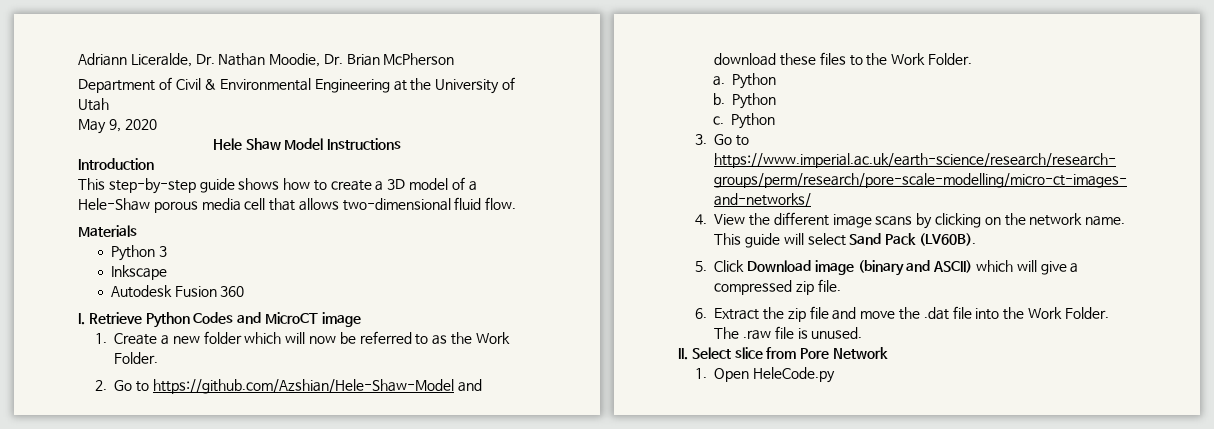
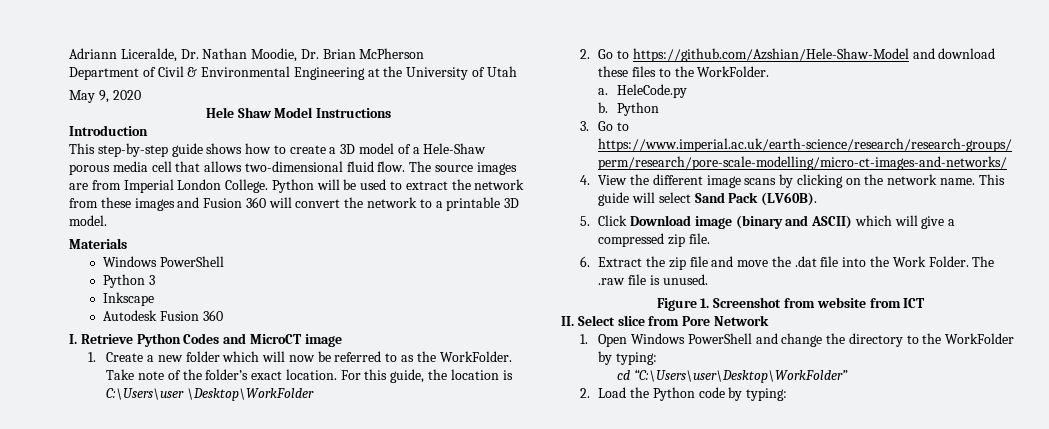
+ The source images are from Imperial London College. Python will be used to extract the network from these images and Fusion 360 will convert the network to a printable 3D model.
  Materials
+ Windows PowerShell
- 1. Create a new folder which will now be referred to as the Work Folder.
+ 1. Create a new folder which will now be referred to as the WorkFolder. Take note of the folder’s exact location. For this guide, the location is C:\Users\user \Desktop\WorkFolder
- 2. Go to https://github.com/Azshian/Hele-Shaw-Model and download these files to the Work Folder.
+ 2. Go to https://github.com/Azshian/Hele-Shaw-Model and download these files to the WorkFolder.
- a. Python
- b. Python
- c.
+ a. HeleCode.py
+ b.
+ Figure 1. Screenshot from website from ICT
- 1. Open HeleCode.py
+ 1. Open Windows PowerShell and change the directory to the WorkFolder by typing:
+ cd “C:\Users\user\Desktop\WorkFolder”
+ 2. Load the Python code by typing:

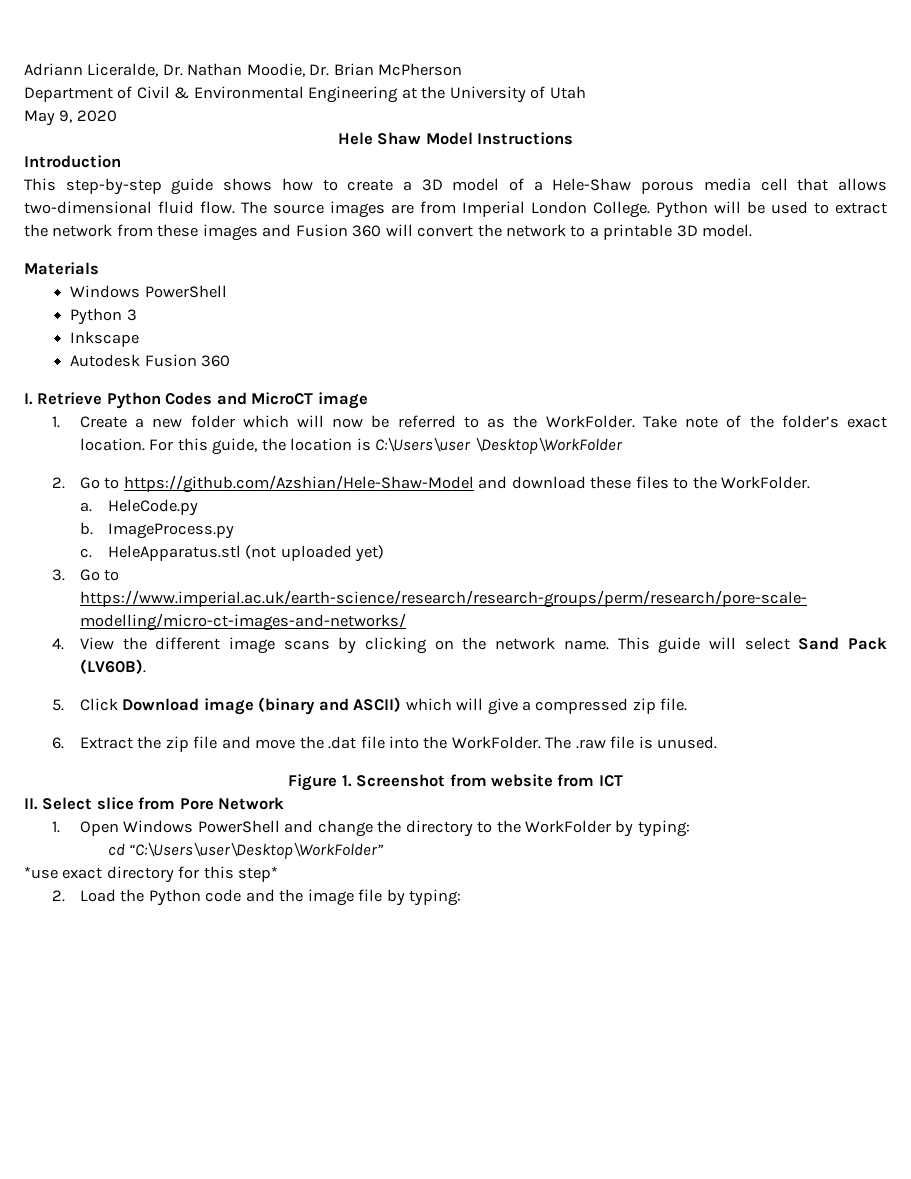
- b. Python
+ b. ImageProcess.py
+ c. HeleApparatus.stl (not uploaded yet)
- 6. Extract the zip file and move the .dat file into the Work Folder.
+ 6. Extract the zip file and move the .dat file into the WorkFolder.
+ *use exact directory for this step*
- 2. Load the Python code by typing:
+ 2. Load the Python code and the image file by typing:

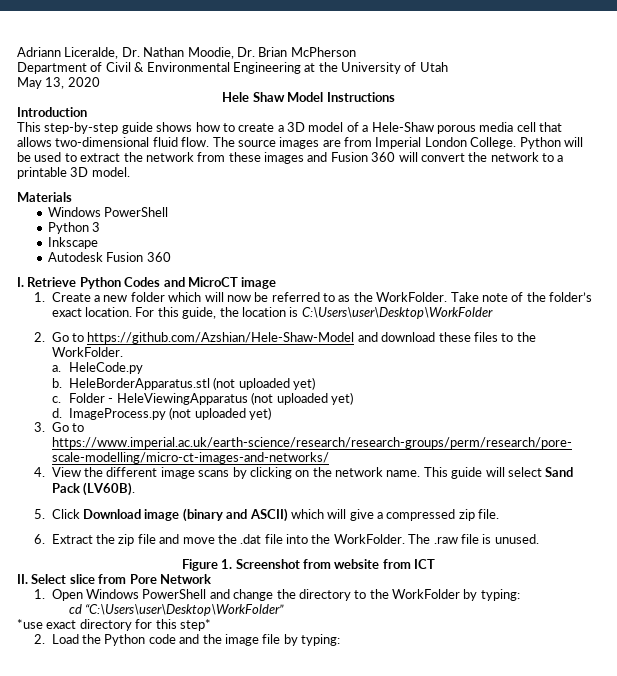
- May 9, 2020
+ May 13, 2020
- For this guide, the location is C:\Users\user \Desktop\WorkFolder
+ For this guide, the location is C:\Users\user\Desktop\WorkFolder
- ImageProcess.py
- c. HeleApparatus.stl (not uploaded yet)
+ HeleBorderApparatus.stl (not uploaded yet)
+ c. Folder - HeleViewingApparatus (not uploaded yet)
+ d. ImageProcess.py (not uploaded yet)

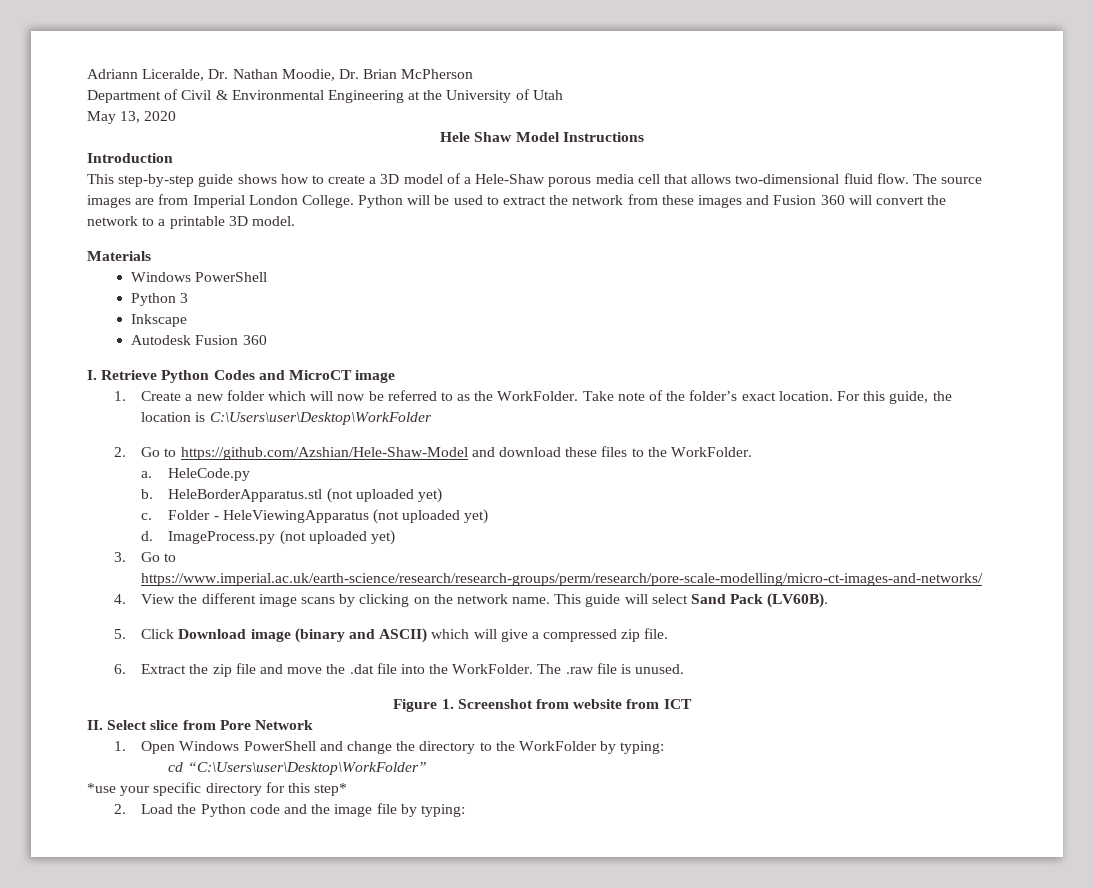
- *use exact directory for this step*
+ *use your specific directory for this step*

